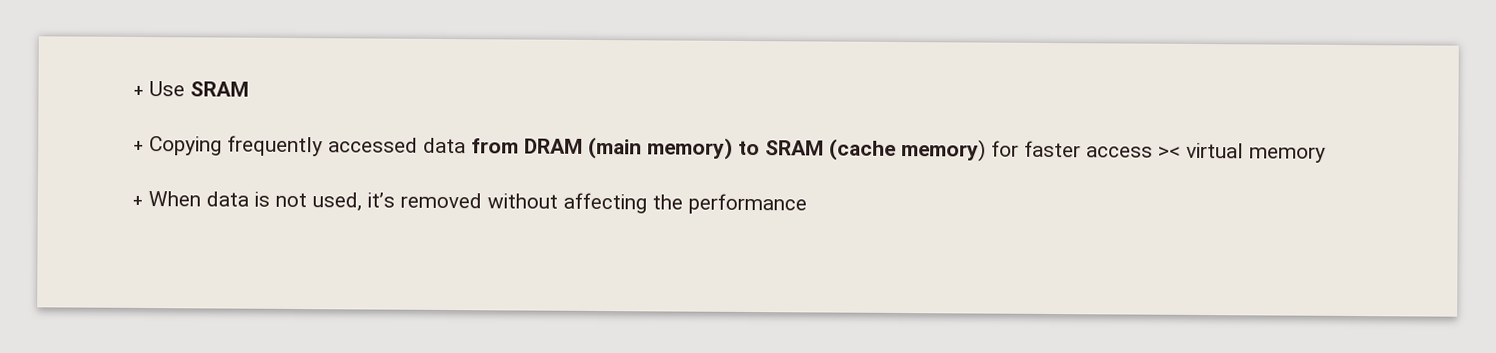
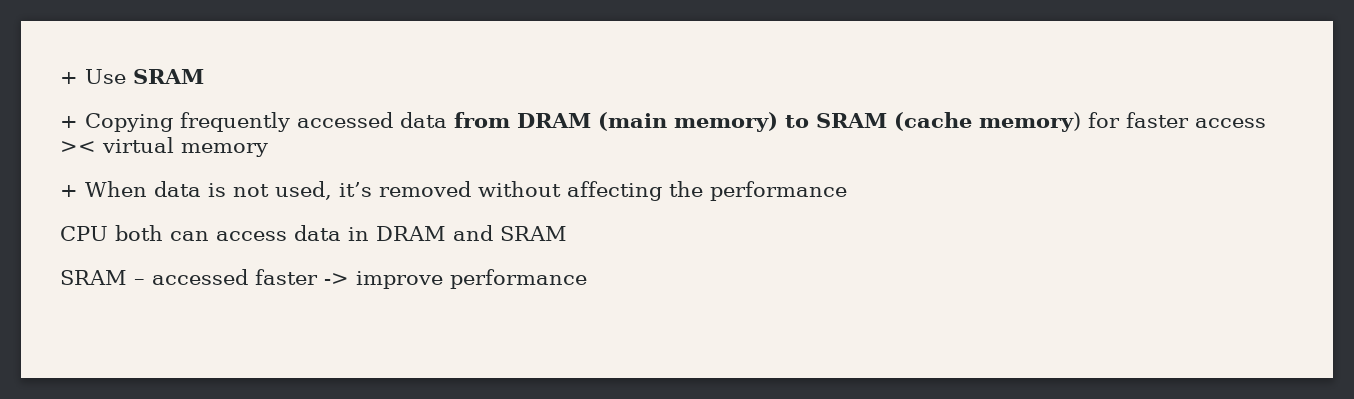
+ CPU both can access data in DRAM and SRAM
+ SRAM – accessed faster -> improve performance

